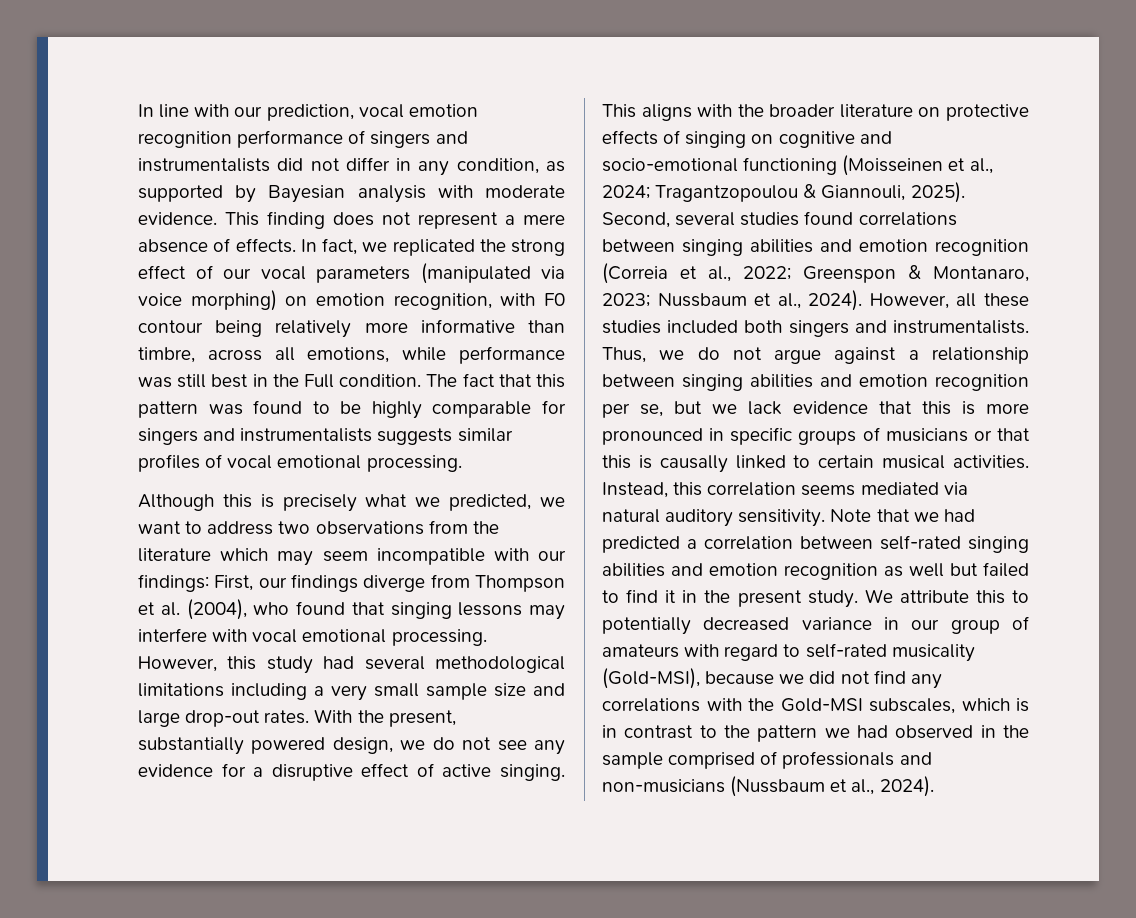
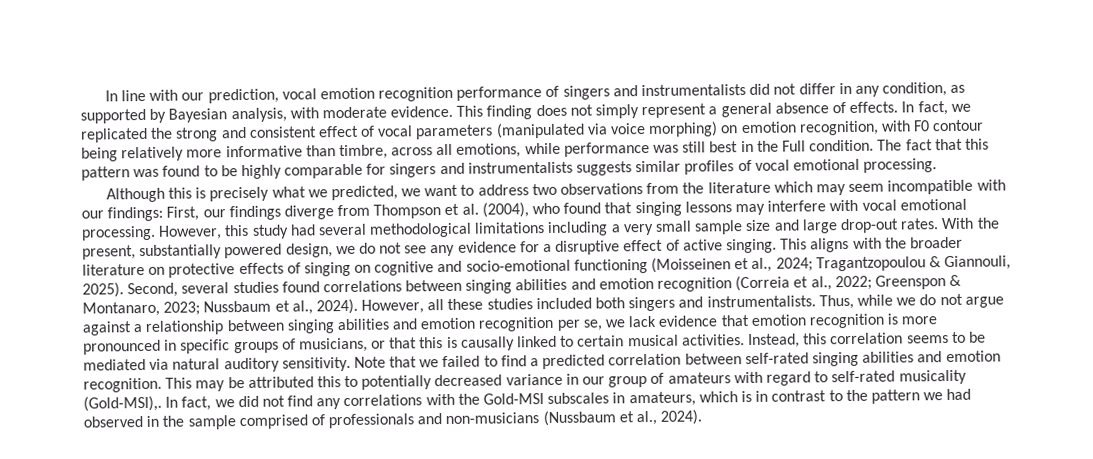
- In line with our prediction, vocal emotion recognition performance of singers and instrumentalists did not differ in any condition, as supported by Bayesian analysis with moderate evidence.
+ In line with our prediction, vocal emotion recognition performance of singers and instrumentalists did not differ in any condition, as supported by Bayesian analysis, with moderate evidence.
- This finding does not represent a mere absence of effects.
+ This finding does not simply represent a general absence of effects.
- In fact, we replicated the strong effect of our vocal parameters (manipulated via voice morphing) on emotion recognition, with F0 contour being relatively more informative than timbre, across all emotions, while performance was still best in the Full condition.
+ In fact, we replicated the strong and consistent effect of vocal parameters (manipulated via voice morphing) on emotion recognition, with F0 contour being relatively more informative than timbre, across all emotions, while performance was still best in the Full condition.
- Thus, we do not argue against a relationship between singing abilities and emotion recognition per se, but we lack evidence that this is more pronounced in specific groups of musicians or that this is causally linked to certain musical activities.
+ Thus, while we do not argue against a relationship between singing abilities and emotion recognition per se, we lack evidence that emotion recognition is more pronounced in specific groups of musicians, or that this is causally linked to certain musical activities.
- Instead, this correlation seems mediated via natural auditory sensitivity.
+ Instead, this correlation seems to be mediated via natural auditory sensitivity.
- Note that we had predicted a correlation between self-rated singing abilities and emotion recognition as well but failed to find it in the present study. We attribute this to potentially decreased variance in our group of amateurs with regard to self-rated musicality (Gold-MSI), because we did not find any correlations with the Gold-MSI subscales, which is in contrast to the pattern we had observed in the sample comprised of professionals and non-musicians (Nussbaum et al., 2024).
+ Note that we failed to find a predicted correlation between self-rated singing abilities and emotion recognition. This may be attributed this to potentially decreased variance in our group of amateurs with regard to self-rated musicality (Gold-MSI),. In fact, we did not find any correlations with the Gold-MSI subscales in amateurs, which is in contrast to the pattern we had observed in the sample comprised of professionals and non-musicians (Nussbaum et al., 2024).

